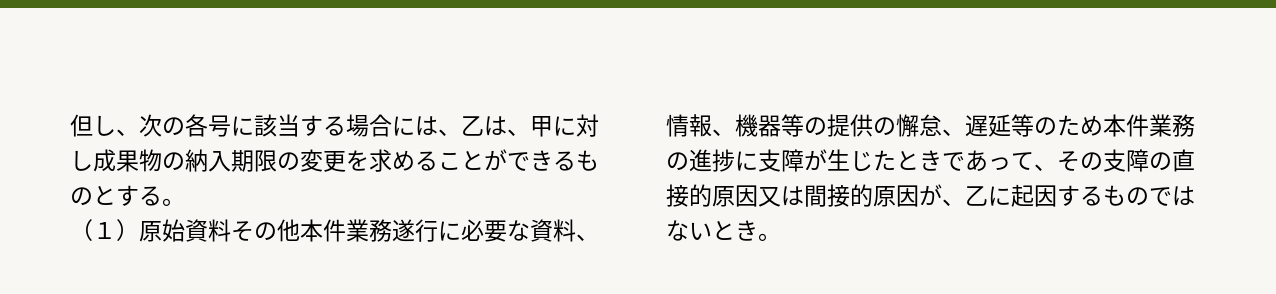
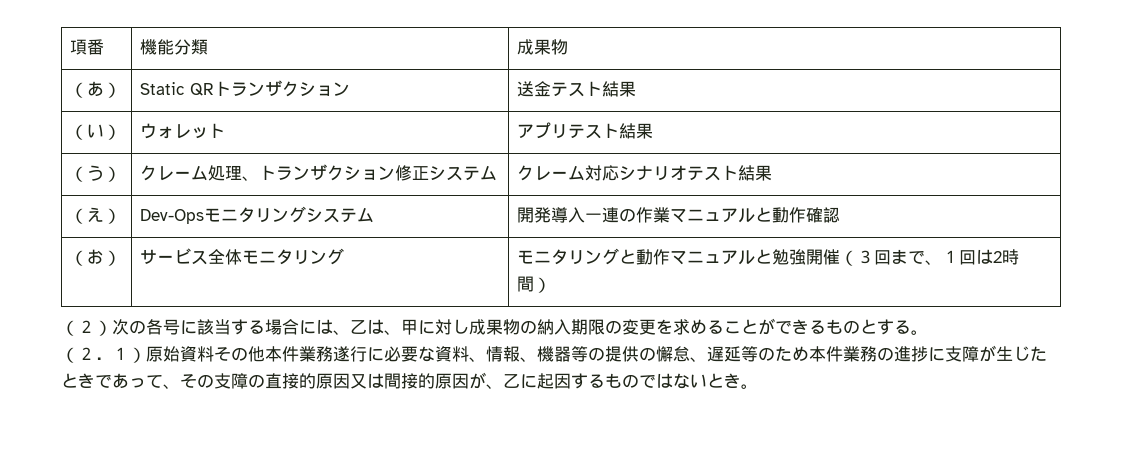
- 但し、次の各号に該当する場合には、乙は、甲に対し成果物の納入期限の変更を求めることができるものとする。
+ 項番 | 機能分類 | 成果物
+ （あ） | Static QRトランザクション | 送金テスト結果
+ （い） | ウォレット | アプリテスト結果
+ （う） | クレーム処理、トランザクション修正システム | クレーム対応シナリオテスト結果
+ （え） | Dev-Opsモニタリングシステム | 開発導入一連の作業マニュアルと動作確認
+ （お） | サービス全体モニタリング | モニタリングと動作マニュアルと勉強開催（３回まで、１回は2時間）
+ （２）次の各号に該当する場合には、乙は、甲に対し成果物の納入期限の変更を求めることができるものとする。
- （１）原始資料その他本件業務遂行に必要な資料、情報、機器等の提供の懈怠、遅延等のため本件業務の進捗に支障が生じたときであって、その支障の直接的原因又は間接的原因が、乙に起因するものではないとき。
+ （２．１）原始資料その他本件業務遂行に必要な資料、情報、機器等の提供の懈怠、遅延等のため本件業務の進捗に支障が生じたときであって、その支障の直接的原因又は間接的原因が、乙に起因するものではないとき。

